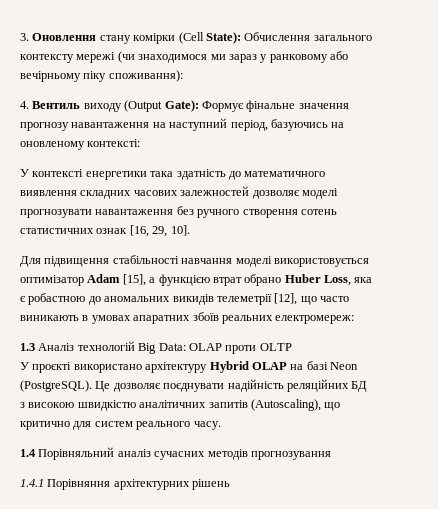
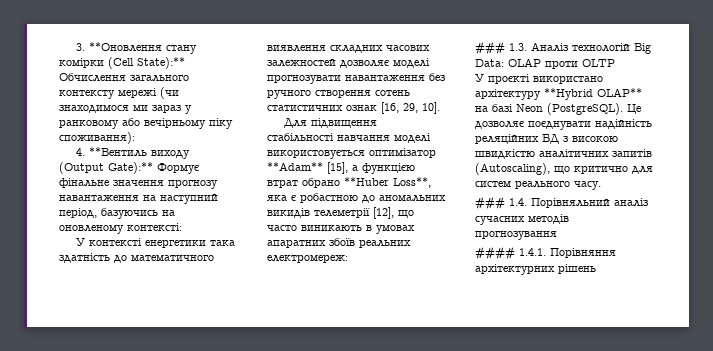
- 3. Оновлення стану комірки (Cell State): Обчислення загального контексту мережі (чи знаходимося ми зараз у ранковому або вечірньому піку споживання):
+ 3. **Оновлення стану комірки (Cell State):** Обчислення загального контексту мережі (чи знаходимося ми зараз у ранковому або вечірньому піку споживання):
- 4. Вентиль виходу (Output Gate): Формує фінальне значення прогнозу навантаження на наступний період, базуючись на оновленому контексті:
+ 4. **Вентиль виходу (Output Gate):** Формує фінальне значення прогнозу навантаження на наступний період, базуючись на оновленому контексті:
- Для підвищення стабільності навчання моделі використовується оптимізатор Adam [15], а функцією втрат обрано Huber Loss, яка є робастною до аномальних викидів телеметрії [12], що часто виникають в умовах апаратних збоїв реальних електромереж:
+ Для підвищення стабільності навчання моделі використовується оптимізатор **Adam** [15], а функцією втрат обрано **Huber Loss**, яка є робастною до аномальних викидів телеметрії [12], що часто виникають в умовах апаратних збоїв реальних електромереж:
- 1.3 Аналіз технологій Big Data: OLAP проти OLTP
+ ### 1.3. Аналіз технологій Big Data: OLAP проти OLTP
- У проєкті використано архітектуру Hybrid OLAP на базі Neon (PostgreSQL).
+ У проєкті використано архітектуру **Hybrid OLAP** на базі Neon (PostgreSQL).
- 1.4 Порівняльний аналіз сучасних методів прогнозування
+ ### 1.4. Порівняльний аналіз сучасних методів прогнозування
- 1.4.1 Порівняння архітектурних рішень
+ #### 1.4.1. Порівняння архітектурних рішень

